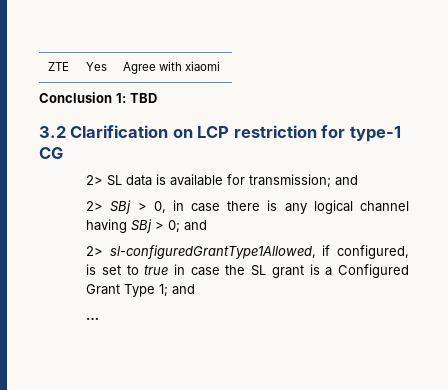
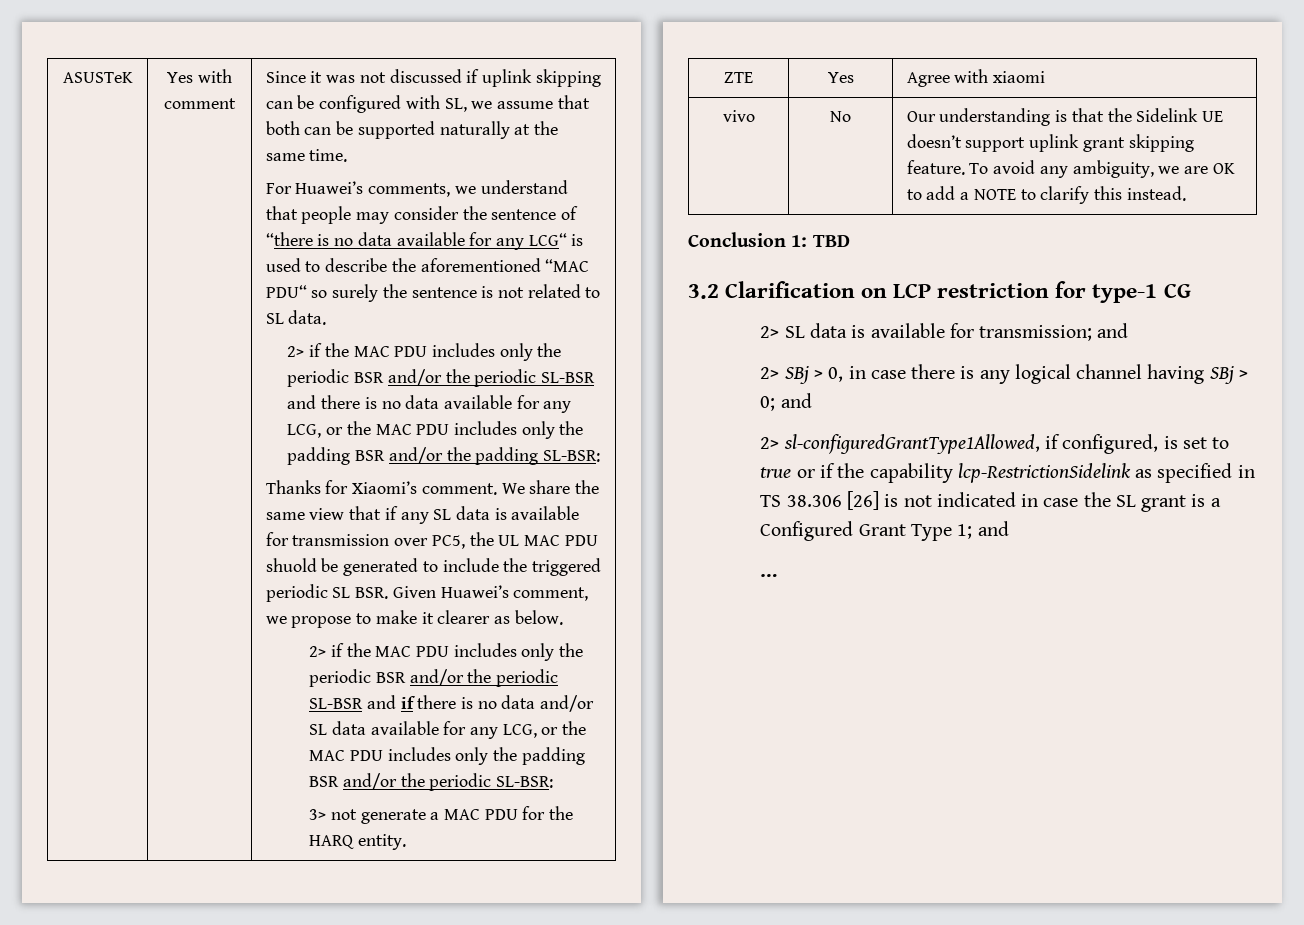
+ ASUSTeK | Yes with comment | Since it was not discussed if uplink skipping can be configured with SL, we assume that both can be supported naturally at the same time.
+ For Huawei’s comments, we understand that people may consider the sentence of “there is no data available for any LCG“ is used to describe the aforementioned “MAC PDU“ so surely the sentence is not related to SL data.
+ 2> if the MAC PDU includes only the periodic BSR and/or the periodic SL-BSR and there is no data available for any LCG, or the MAC PDU includes only the padding BSR and/or the padding SL-BSR:
+ Thanks for Xiaomi’s comment. We share the same view that if any SL data is available for transmission over PC5, the UL MAC PDU shuold be generated to include the triggered periodic SL BSR. Given Huawei’s comment, we propose to make it clearer as below.
+ 2> if the MAC PDU includes only the periodic BSR and/or the periodic SL-BSR and if there is no data and/or SL data available for any LCG, or the MAC PDU includes only the padding BSR and/or the periodic SL-BSR:
+ 3> not generate a MAC PDU for the HARQ entity.
+ vivo | No | Our understanding is that the Sidelink UE doesn’t support uplink grant skipping feature. To avoid any ambiguity, we are OK to add a NOTE to clarify this instead.
- 2> sl-configuredGrantType1Allowed, if configured, is set to true in case the SL grant is a Configured Grant Type 1; and
+ 2> sl-configuredGrantType1Allowed, if configured, is set to true or if the capability lcp-RestrictionSidelink as specified in TS 38.306 [26] is not indicated in case the SL grant is a Configured Grant Type 1; and

